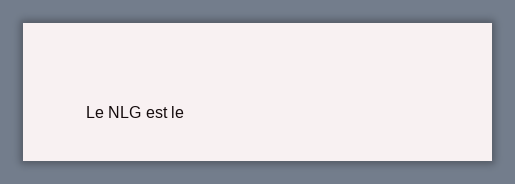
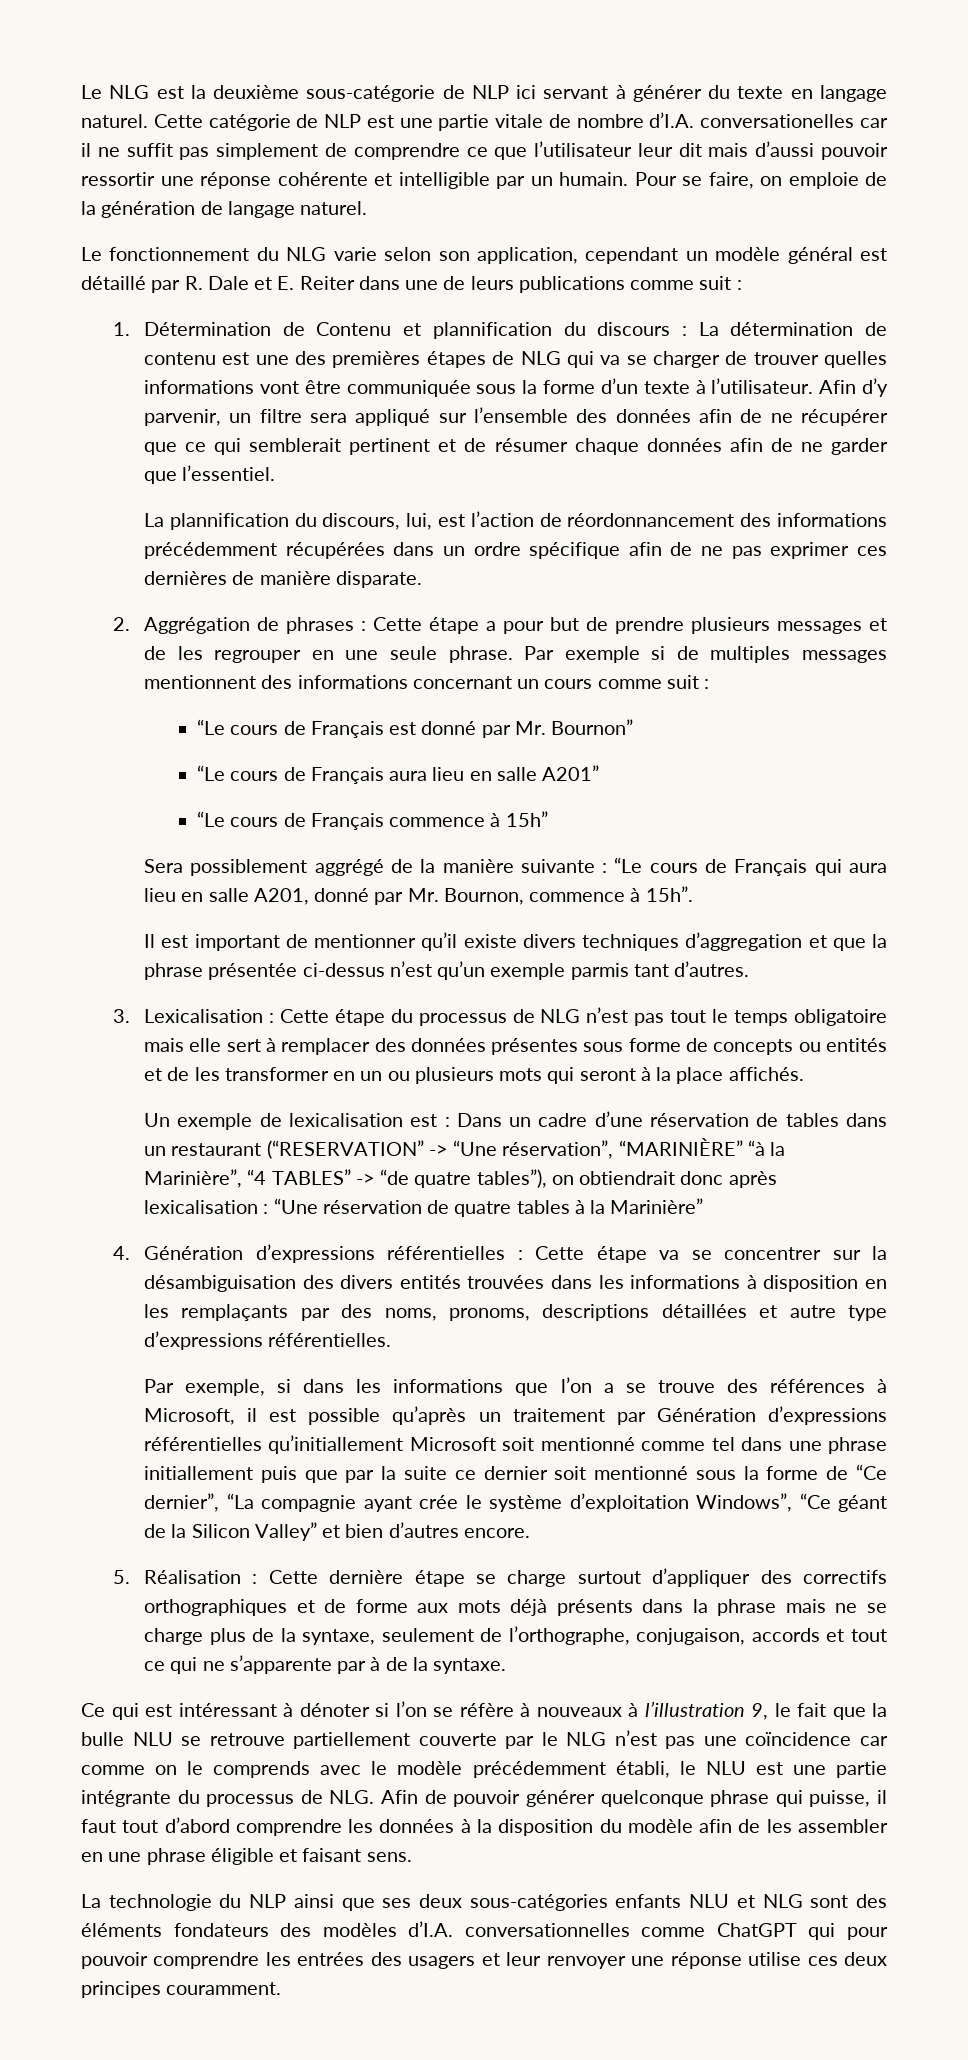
- Le NLG est le
+ Le NLG est la deuxième sous-catégorie de NLP ici servant à générer du texte en langage naturel. Cette catégorie de NLP est une partie vitale de nombre d’I.A. conversationelles car il ne suffit pas simplement de comprendre ce que l’utilisateur leur dit mais d’aussi pouvoir ressortir une réponse cohérente et intelligible par un humain. Pour se faire, on emploie de la génération de langage naturel.
+ Le fonctionnement du NLG varie selon son application, cependant un modèle général est détaillé par R. Dale et E. Reiter dans une de leurs publications comme suit :
+ 1. Détermination de Contenu et plannification du discours : La détermination de contenu est une des premières étapes de NLG qui va se charger de trouver quelles informations vont être communiquée sous la forme d’un texte à l’utilisateur. Afin d’y parvenir, un filtre sera appliqué sur l’ensemble des données afin de ne récupérer que ce qui semblerait pertinent et de résumer chaque données afin de ne garder que l’essentiel.
+ La plannification du discours, lui, est l’action de réordonnancement des informations précédemment récupérées dans un ordre spécifique afin de ne pas exprimer ces dernières de manière disparate.
+ 2. Aggrégation de phrases : Cette étape a pour but de prendre plusieurs messages et de les regrouper en une seule phrase. Par exemple si de multiples messages mentionnent des informations concernant un cours comme suit :
+ “Le cours de Français est donné par Mr. Bournon”
+ “Le cours de Français aura lieu en salle A201”
+ “Le cours de Français commence à 15h”
+ Sera possiblement aggrégé de la manière suivante : “Le cours de Français qui aura lieu en salle A201, donné par Mr. Bournon, commence à 15h”.
+ Il est important de mentionner qu’il existe divers techniques d’aggregation et que la phrase présentée ci-dessus n’est qu’un exemple parmis tant d’autres.
+ 3. Lexicalisation : Cette étape du processus de NLG n’est pas tout le temps obligatoire mais elle sert à remplacer des données présentes sous forme de concepts ou entités et de les transformer en un ou plusieurs mots qui seront à la place affichés.
+ Un exemple de lexicalisation est : Dans un cadre d’une réservation de tables dans un restaurant (“RESERVATION” -> “Une réservation”, “MARINIÈRE” “à la Marinière”, “4 TABLES” -> “de quatre tables”), on obtiendrait donc après lexicalisation : “Une réservation de quatre tables à la Marinière”
+ 4. Génération d’expressions référentielles : Cette étape va se concentrer sur la désambiguisation des divers entités trouvées dans les informations à disposition en les remplaçants par des noms, pronoms, descriptions détaillées et autre type d’expressions référentielles.
+ Par exemple, si dans les informations que l’on a se trouve des références à Microsoft, il est possible qu’après un traitement par Génération d’expressions référentielles qu’initiallement Microsoft soit mentionné comme tel dans une phrase initiallement puis que par la suite ce dernier soit mentionné sous la forme de “Ce dernier”, “La compagnie ayant crée le système d’exploitation Windows”, “Ce géant de la Silicon Valley” et bien d’autres encore.
+ 5. Réalisation : Cette dernière étape se charge surtout d’appliquer des correctifs orthographiques et de forme aux mots déjà présents dans la phrase mais ne se charge plus de la syntaxe, seulement de l’orthographe, conjugaison, accords et tout ce qui ne s’apparente par à de la syntaxe.
+ Ce qui est intéressant à dénoter si l’on se réfère à nouveaux à l’illustration 9, le fait que la bulle NLU se retrouve partiellement couverte par le NLG n’est pas une coïncidence car comme on le comprends avec le modèle précédemment établi, le NLU est une partie intégrante du processus de NLG. Afin de pouvoir générer quelconque phrase qui puisse, il faut tout d’abord comprendre les données à la disposition du modèle afin de les assembler en une phrase éligible et faisant sens.
+ La technologie du NLP ainsi que ses deux sous-catégories enfants NLU et NLG sont des éléments fondateurs des modèles d’I.A. conversationnelles comme ChatGPT qui pour pouvoir comprendre les entrées des usagers et leur renvoyer une réponse utilise ces deux principes couramment.

